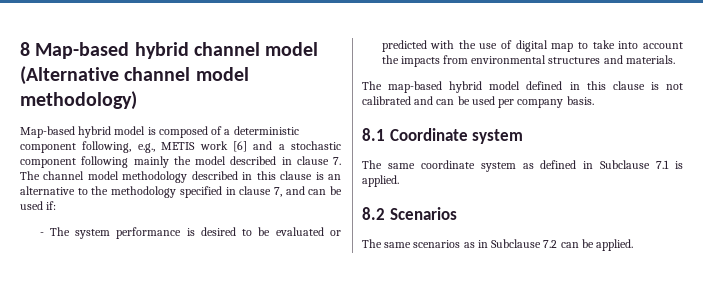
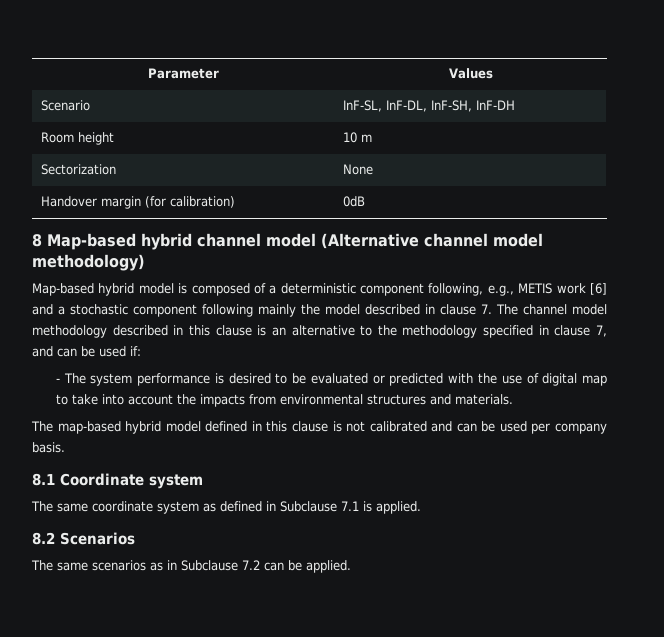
+ Parameter | Values
+ Scenario | InF-SL, InF-DL, InF-SH, InF-DH
+ Room height | 10 m
+ Sectorization | None
+ Handover margin (for calibration) | 0dB

